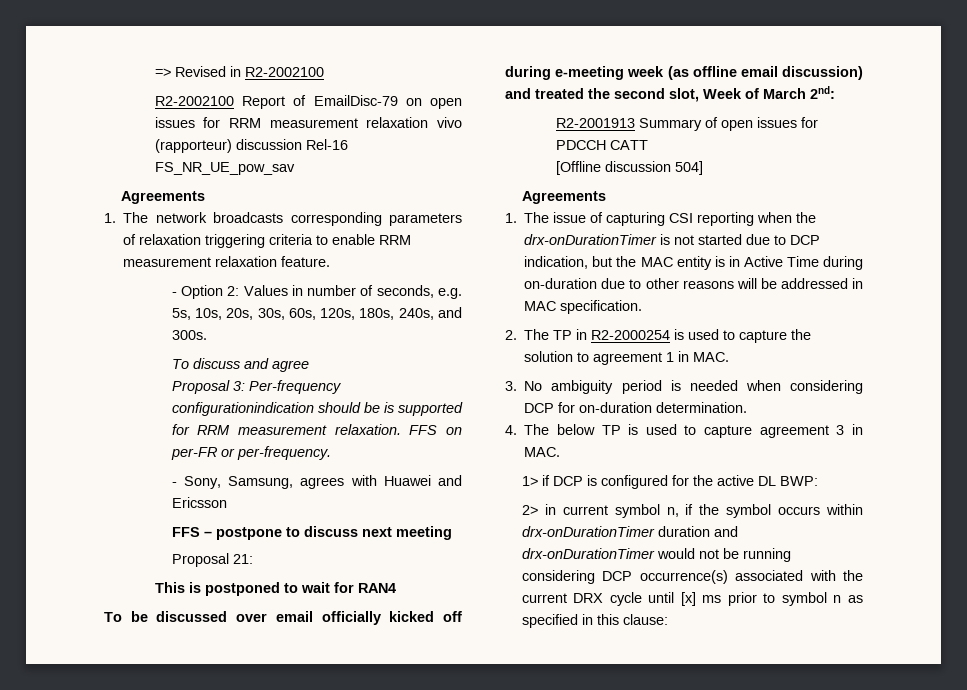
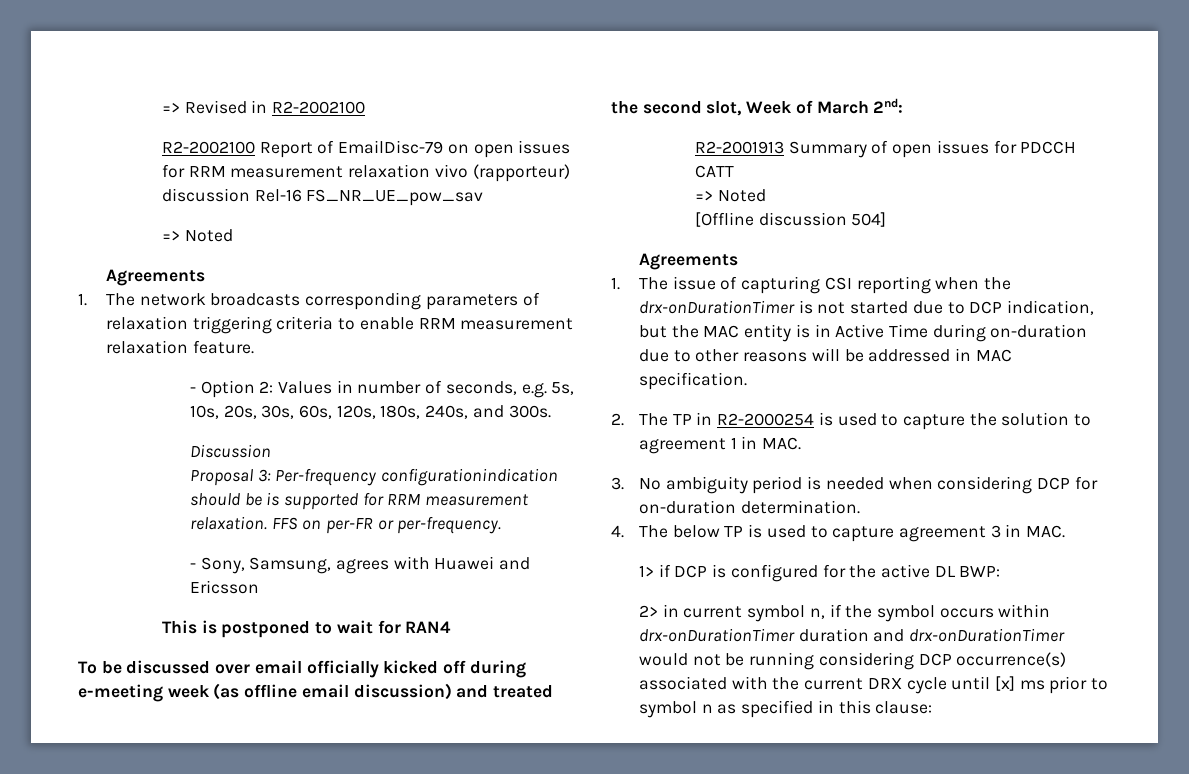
  R2-2002100 Report of EmailDisc-79 on open issues for RRM measurement relaxation vivo (rapporteur) discussion Rel-16 FS_NR_UE_pow_sav
+ => Noted
- To discuss and agree
+ Discussion
- FFS – postpone to discuss next meeting
- Proposal 21:
  R2-2001913 Summary of open issues for PDCCH CATT
+ => Noted

